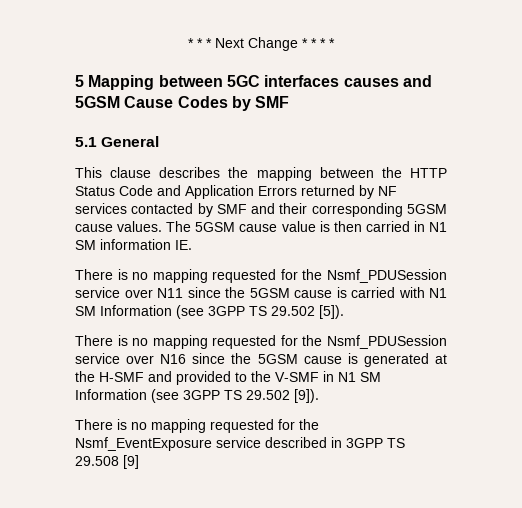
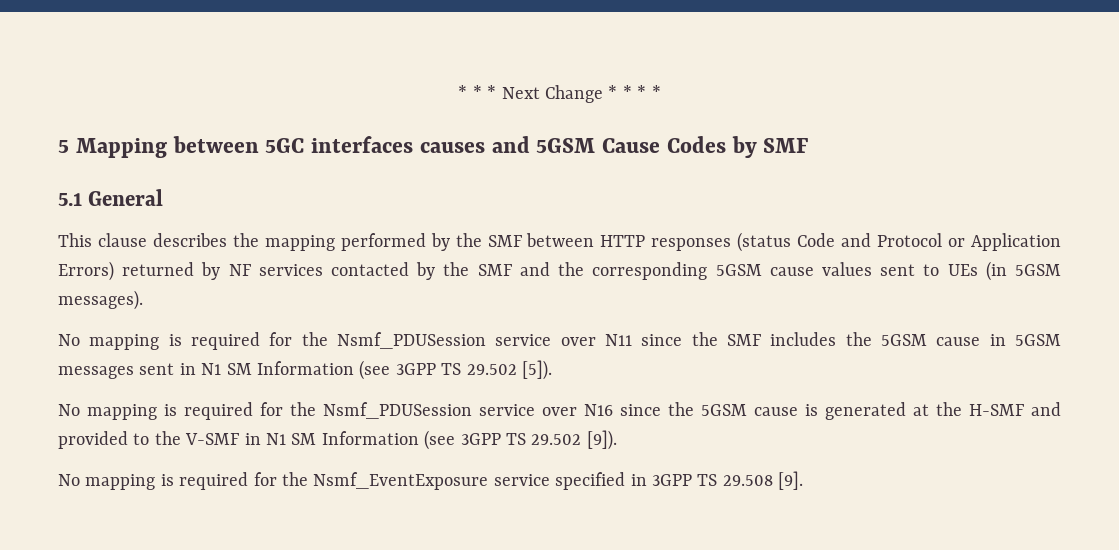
- This clause describes the mapping between the HTTP Status Code and Application Errors returned by NF services contacted by SMF and their corresponding 5GSM cause values. The 5GSM cause value is then carried in N1 SM information IE.
- There is no mapping requested for the Nsmf_PDUSession service over N11 since the 5GSM cause is carried with N1 SM Information (see 3GPP TS 29.502 [5]).
+ This clause describes the mapping performed by the SMF between HTTP responses (status Code and Protocol or Application Errors) returned by NF services contacted by the SMF and the corresponding 5GSM cause values sent to UEs (in 5GSM messages).
+ No mapping is required for the Nsmf_PDUSession service over N11 since the SMF includes the 5GSM cause in 5GSM messages sent in N1 SM Information (see 3GPP TS 29.502 [5]).
- There is no mapping requested for the Nsmf_PDUSession service over N16 since the 5GSM cause is generated at the H-SMF and provided to the V-SMF in N1 SM Information (see 3GPP TS 29.502 [9]).
+ No mapping is required for the Nsmf_PDUSession service over N16 since the 5GSM cause is generated at the H-SMF and provided to the V-SMF in N1 SM Information (see 3GPP TS 29.502 [9]).
- There is no mapping requested for the Nsmf_EventExposure service described in 3GPP TS 29.508 [9]
+ No mapping is required for the Nsmf_EventExposure service specified in 3GPP TS 29.508 [9].

